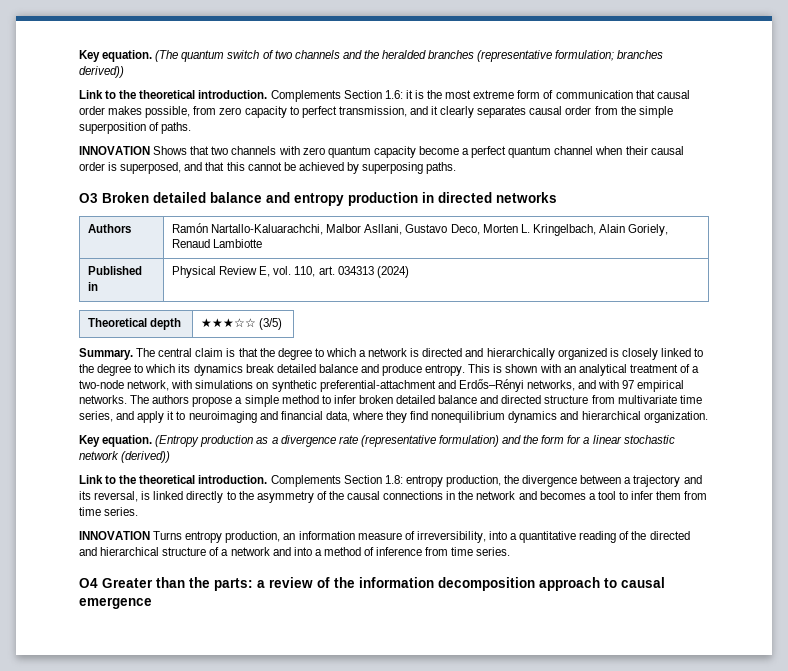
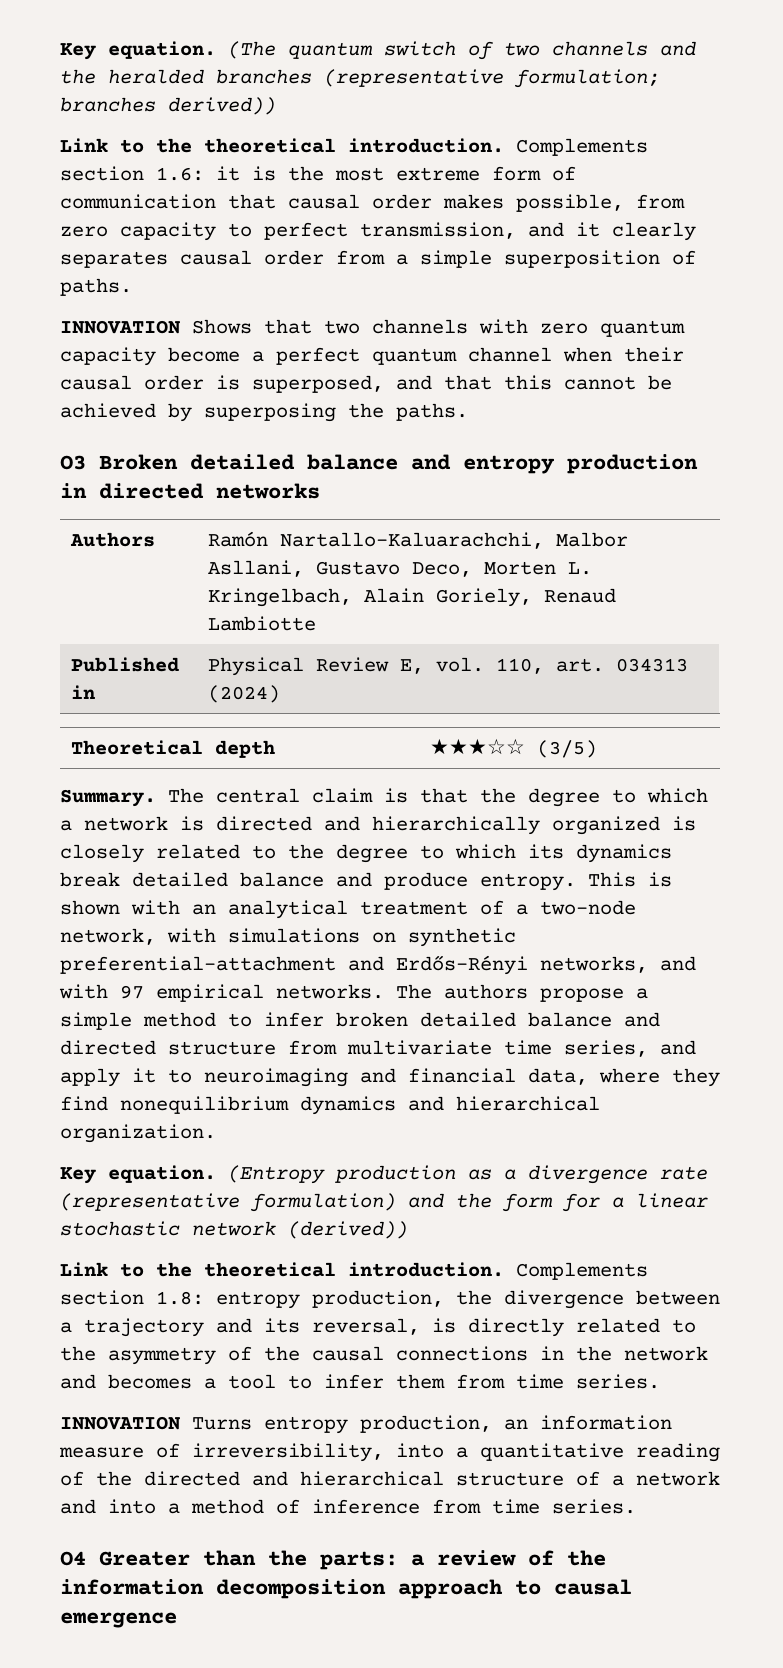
- Complements Section 1.6: it is the most extreme form of communication that causal order makes possible, from zero capacity to perfect transmission, and it clearly separates causal order from the simple superposition of paths.
+ Complements section 1.6: it is the most extreme form of communication that causal order makes possible, from zero capacity to perfect transmission, and it clearly separates causal order from a simple superposition of paths.
- INNOVATION Shows that two channels with zero quantum capacity become a perfect quantum channel when their causal order is superposed, and that this cannot be achieved by superposing paths.
+ INNOVATION Shows that two channels with zero quantum capacity become a perfect quantum channel when their causal order is superposed, and that this cannot be achieved by superposing the paths.
- The central claim is that the degree to which a network is directed and hierarchically organized is closely linked to the degree to which its dynamics break detailed balance and produce entropy.
+ The central claim is that the degree to which a network is directed and hierarchically organized is closely related to the degree to which its dynamics break detailed balance and produce entropy.
- Complements Section 1.8: entropy production, the divergence between a trajectory and its reversal, is linked directly to the asymmetry of the causal connections in the network and becomes a tool to infer them from time series.
+ Complements section 1.8: entropy production, the divergence between a trajectory and its reversal, is directly related to the asymmetry of the causal connections in the network and becomes a tool to infer them from time series.

